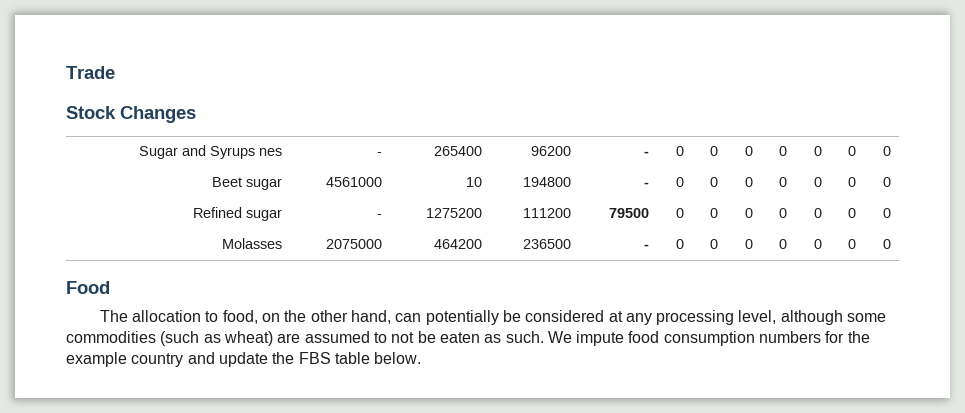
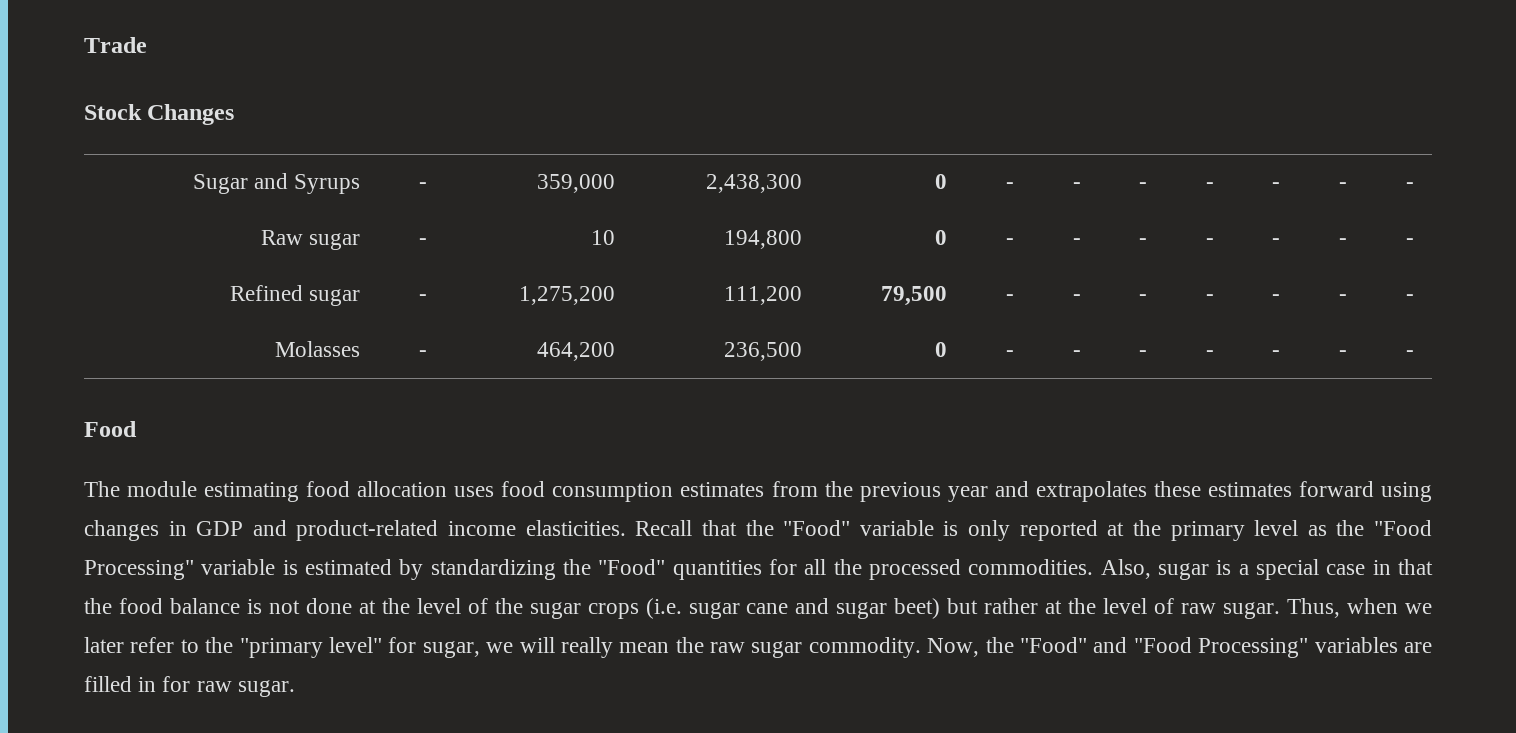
- Sugar and Syrups nes | - | 265400 | 96200 | - | 0 | 0 | 0 | 0 | 0 | 0 | 0
- Beet sugar | 4561000 | 10 | 194800 | - | 0 | 0 | 0 | 0 | 0 | 0 | 0
- Refined sugar | - | 1275200 | 111200 | 79500 | 0 | 0 | 0 | 0 | 0 | 0 | 0
- Molasses | 2075000 | 464200 | 236500 | - | 0 | 0 | 0 | 0 | 0 | 0 | 0
+ Sugar and Syrups | - | 359,000 | 2,438,300 | 0 | - | - | - | - | - | - | -
+ Raw sugar | - | 10 | 194,800 | 0 | - | - | - | - | - | - | -
+ Refined sugar | - | 1,275,200 | 111,200 | 79,500 | - | - | - | - | - | - | -
+ Molasses | - | 464,200 | 236,500 | 0 | - | - | - | - | - | - | -
  Food
- The allocation to food, on the other hand, can potentially be considered at any processing level, although some commodities (such as wheat) are assumed to not be eaten as such. We impute food consumption numbers for the example country and update the FBS table below.
+ The module estimating food allocation uses food consumption estimates from the previous year and extrapolates these estimates forward using changes in GDP and product-related income elasticities. Recall that the "Food" variable is only reported at the primary level as the "Food Processing" variable is estimated by standardizing the "Food" quantities for all the processed commodities. Also, sugar is a special case in that the food balance is not done at the level of the sugar crops (i.e. sugar cane and sugar beet) but rather at the level of raw sugar. Thus, when we later refer to the "primary level" for sugar, we will really mean the raw sugar commodity. Now, the "Food" and "Food Processing" variables are filled in for raw sugar.

